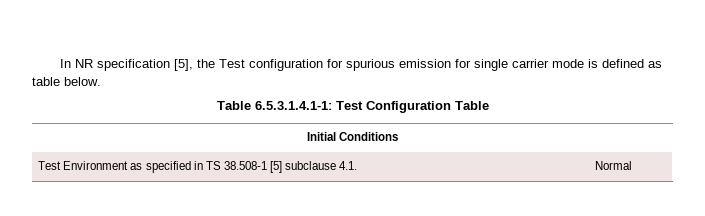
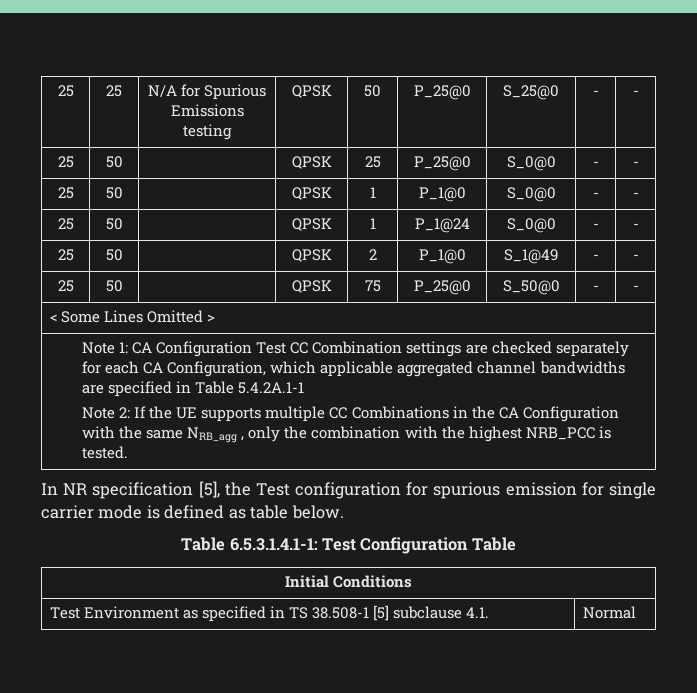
+ 25 | 25 | N/A for Spurious Emissions testing | QPSK | 50 | P_25@0 | S_25@0 | - | -
+ 25 | 50 | | QPSK | 25 | P_25@0 | S_0@0 | - | -
+ 25 | 50 | | QPSK | 1 | P_1@0 | S_0@0 | - | -
+ 25 | 50 | | QPSK | 1 | P_1@24 | S_0@0 | - | -
+ 25 | 50 | | QPSK | 2 | P_1@0 | S_1@49 | - | -
+ 25 | 50 | | QPSK | 75 | P_25@0 | S_50@0 | - | -
+ < Some Lines Omitted >
+ Note 1: CA Configuration Test CC Combination settings are checked separately for each CA Configuration, which applicable aggregated channel bandwidths are specified in Table 5.4.2A.1-1
+ Note 2: If the UE supports multiple CC Combinations in the CA Configuration with the same NRB_agg , only the combination with the highest NRB_PCC is tested.

